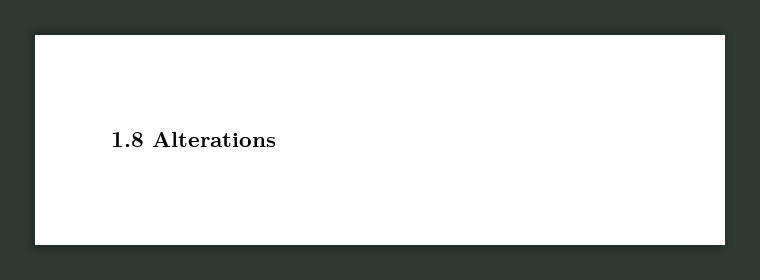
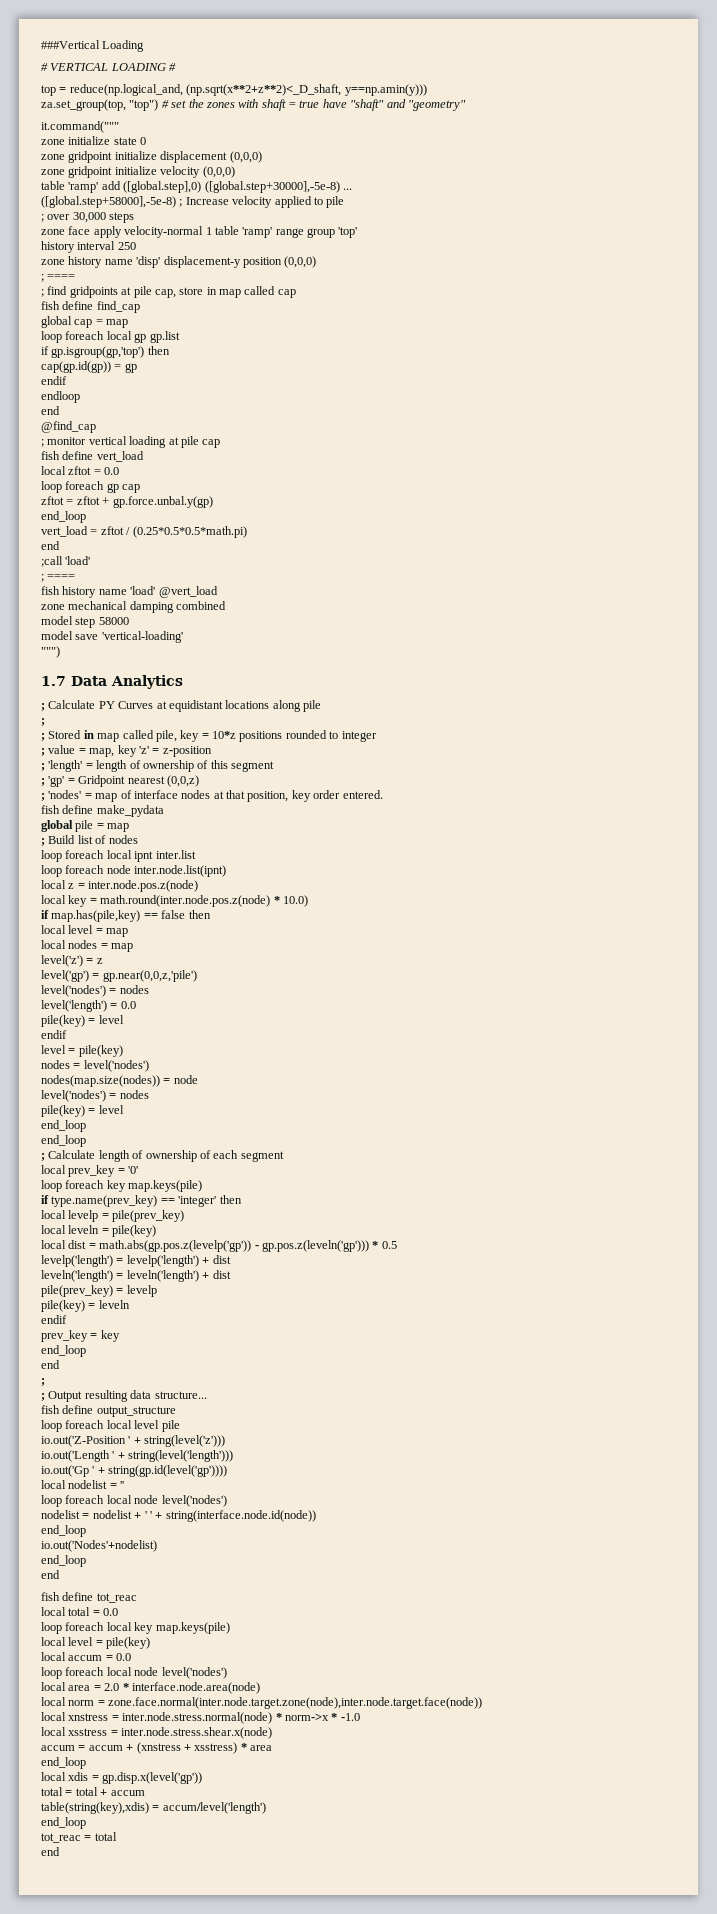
- 1.8 Alterations
+ ###Vertical Loading
+ # VERTICAL LOADING #
+ top = reduce(np.logical_and, (np.sqrt(x**2+z**2)<_D_shaft, y==np.amin(y)))
+ za.set_group(top, "top") # set the zones with shaft = true have "shaft" and "geometry"
+ it.command("""
+ zone initialize state 0
+ zone gridpoint initialize displacement (0,0,0)
+ zone gridpoint initialize velocity (0,0,0)
+ table 'ramp' add ([global.step],0) ([global.step+30000],-5e-8) ...
+ ([global.step+58000],-5e-8) ; Increase velocity applied to pile
+ ; over 30,000 steps
+ zone face apply velocity-normal 1 table 'ramp' range group 'top'
+ history interval 250
+ zone history name 'disp' displacement-y position (0,0,0)
+ ; ====
+ ; find gridpoints at pile cap, store in map called cap
+ fish define find_cap
+ global cap = map
+ loop foreach local gp gp.list
+ if gp.isgroup(gp,'top') then
+ cap(gp.id(gp)) = gp
+ endif
+ endloop
+ end
+ @find_cap
+ ; monitor vertical loading at pile cap
+ fish define vert_load
+ local zftot = 0.0
+ loop foreach gp cap
+ zftot = zftot + gp.force.unbal.y(gp)
+ end_loop
+ vert_load = zftot / (0.25*0.5*0.5*math.pi)
+ end
+ ;call 'load'
+ ; ====
+ fish history name 'load' @vert_load
+ zone mechanical damping combined
+ model step 58000
+ model save 'vertical-loading'
+ """)
+ 1.7 Data Analytics
+ ; Calculate PY Curves at equidistant locations along pile
+ ;
+ ; Stored in map called pile, key = 10*z positions rounded to integer
+ ; value = map, key 'z' = z-position
+ ; 'length' = length of ownership of this segment
+ ; 'gp' = Gridpoint nearest (0,0,z)
+ ; 'nodes' = map of interface nodes at that position, key order entered.
+ fish define make_pydata
+ global pile = map
+ ; Build list of nodes
+ loop foreach local ipnt inter.list
+ loop foreach node inter.node.list(ipnt)
+ local z = inter.node.pos.z(node)
+ local key = math.round(inter.node.pos.z(node) * 10.0)
+ if map.has(pile,key) == false then
+ local level = map
+ local nodes = map
+ level('z') = z
+ level('gp') = gp.near(0,0,z,'pile')
+ level('nodes') = nodes
+ level('length') = 0.0
+ pile(key) = level
+ endif
+ level = pile(key)
+ nodes = level('nodes')
+ nodes(map.size(nodes)) = node
+ level('nodes') = nodes
+ pile(key) = level
+ end_loop
+ end_loop
+ ; Calculate length of ownership of each segment
+ local prev_key = '0'
+ loop foreach key map.keys(pile)
+ if type.name(prev_key) == 'integer' then
+ local levelp = pile(prev_key)
+ local leveln = pile(key)
+ local dist = math.abs(gp.pos.z(levelp('gp')) - gp.pos.z(leveln('gp'))) * 0.5
+ levelp('length') = levelp('length') + dist
+ leveln('length') = leveln('length') + dist
+ pile(prev_key) = levelp
+ pile(key) = leveln
+ endif
+ prev_key = key
+ end_loop
+ end
+ ;
+ ; Output resulting data structure...
+ fish define output_structure
+ loop foreach local level pile
+ io.out('Z-Position ' + string(level('z')))
+ io.out('Length ' + string(level('length')))
+ io.out('Gp ' + string(gp.id(level('gp'))))
+ local nodelist = ''
+ loop foreach local node level('nodes')
+ nodelist = nodelist + ' ' + string(interface.node.id(node))
+ end_loop
+ io.out('Nodes'+nodelist)
+ end_loop
+ end
+ fish define tot_reac
+ local total = 0.0
+ loop foreach local key map.keys(pile)
+ local level = pile(key)
+ local accum = 0.0
+ loop foreach local node level('nodes')
+ local area = 2.0 * interface.node.area(node)
+ local norm = zone.face.normal(inter.node.target.zone(node),inter.node.target.face(node))
+ local xnstress = inter.node.stress.normal(node) * norm->x * -1.0
+ local xsstress = inter.node.stress.shear.x(node)
+ accum = accum + (xnstress + xsstress) * area
+ end_loop
+ local xdis = gp.disp.x(level('gp'))
+ total = total + accum
+ table(string(key),xdis) = accum/level('length')
+ end_loop
+ tot_reac = total
+ end

